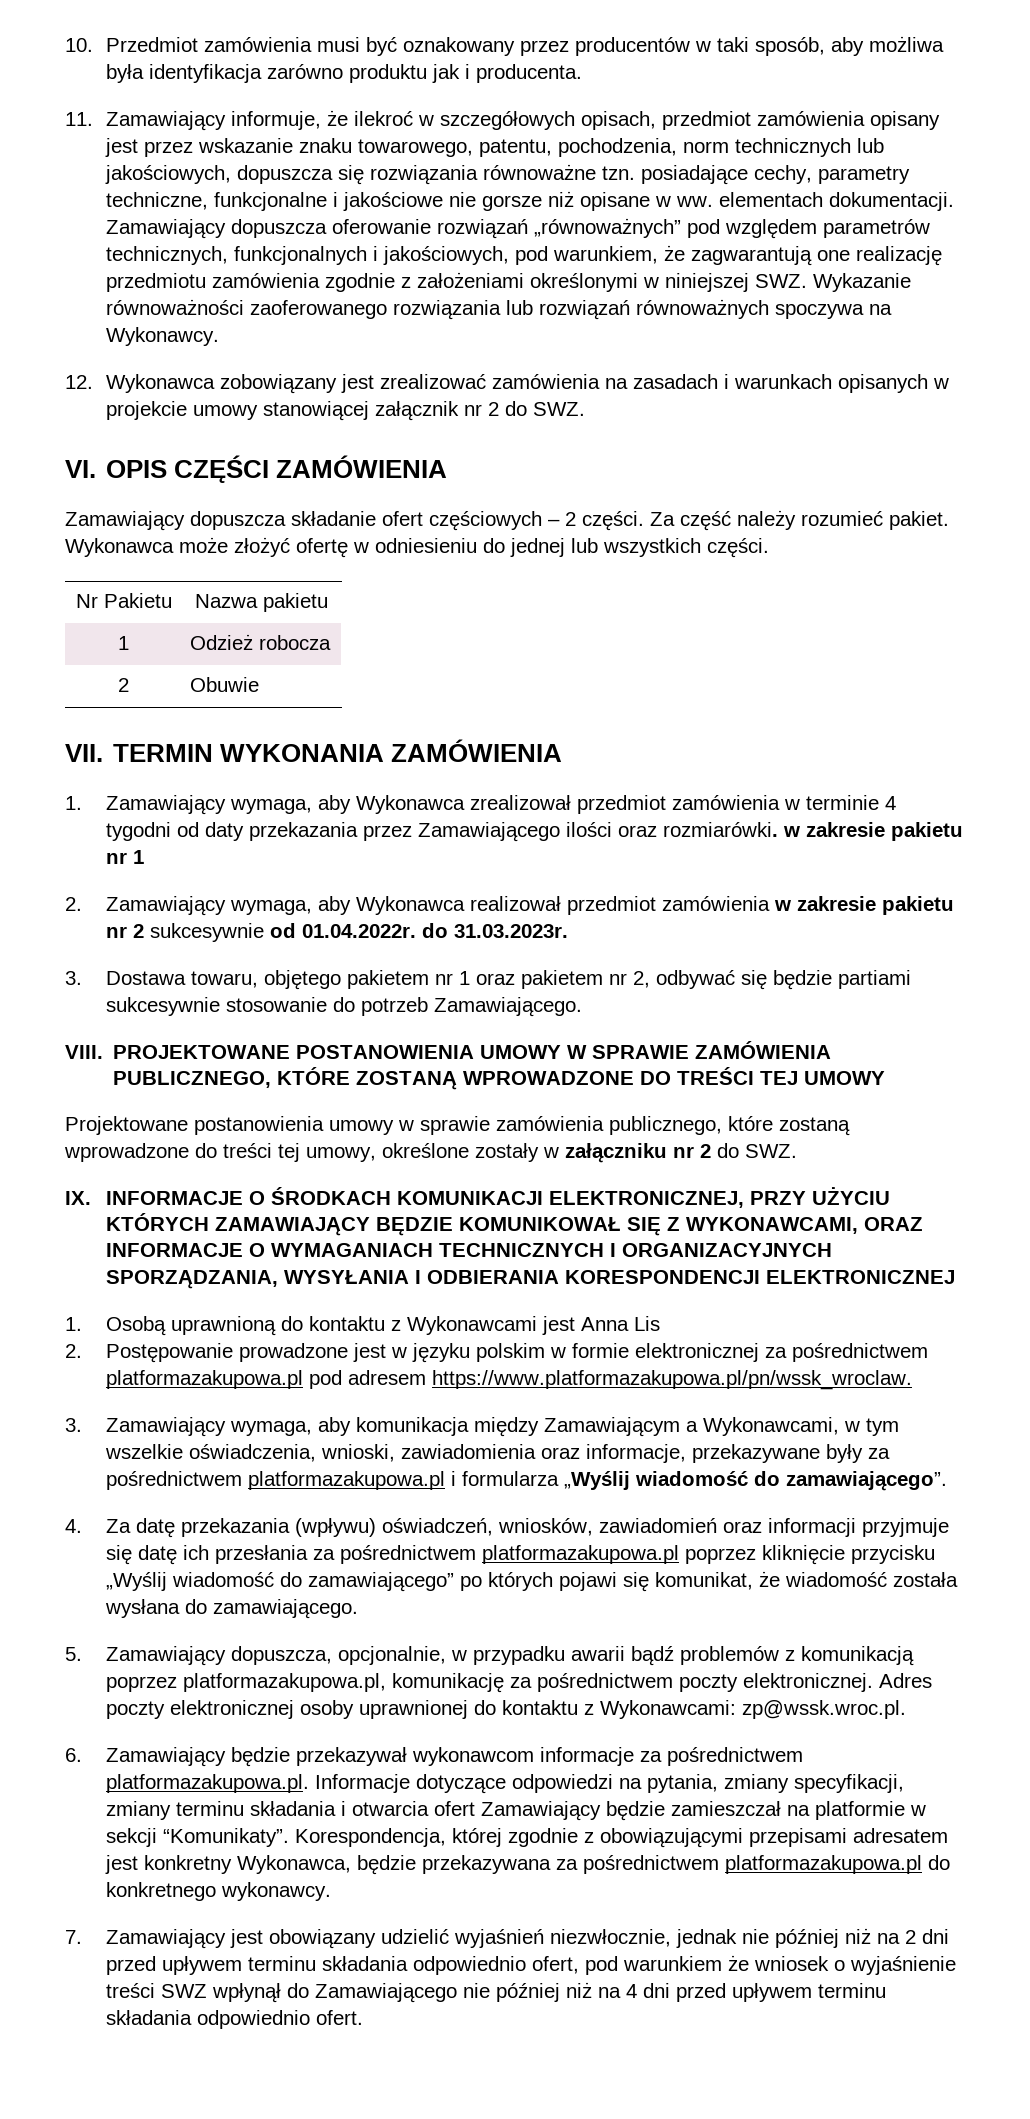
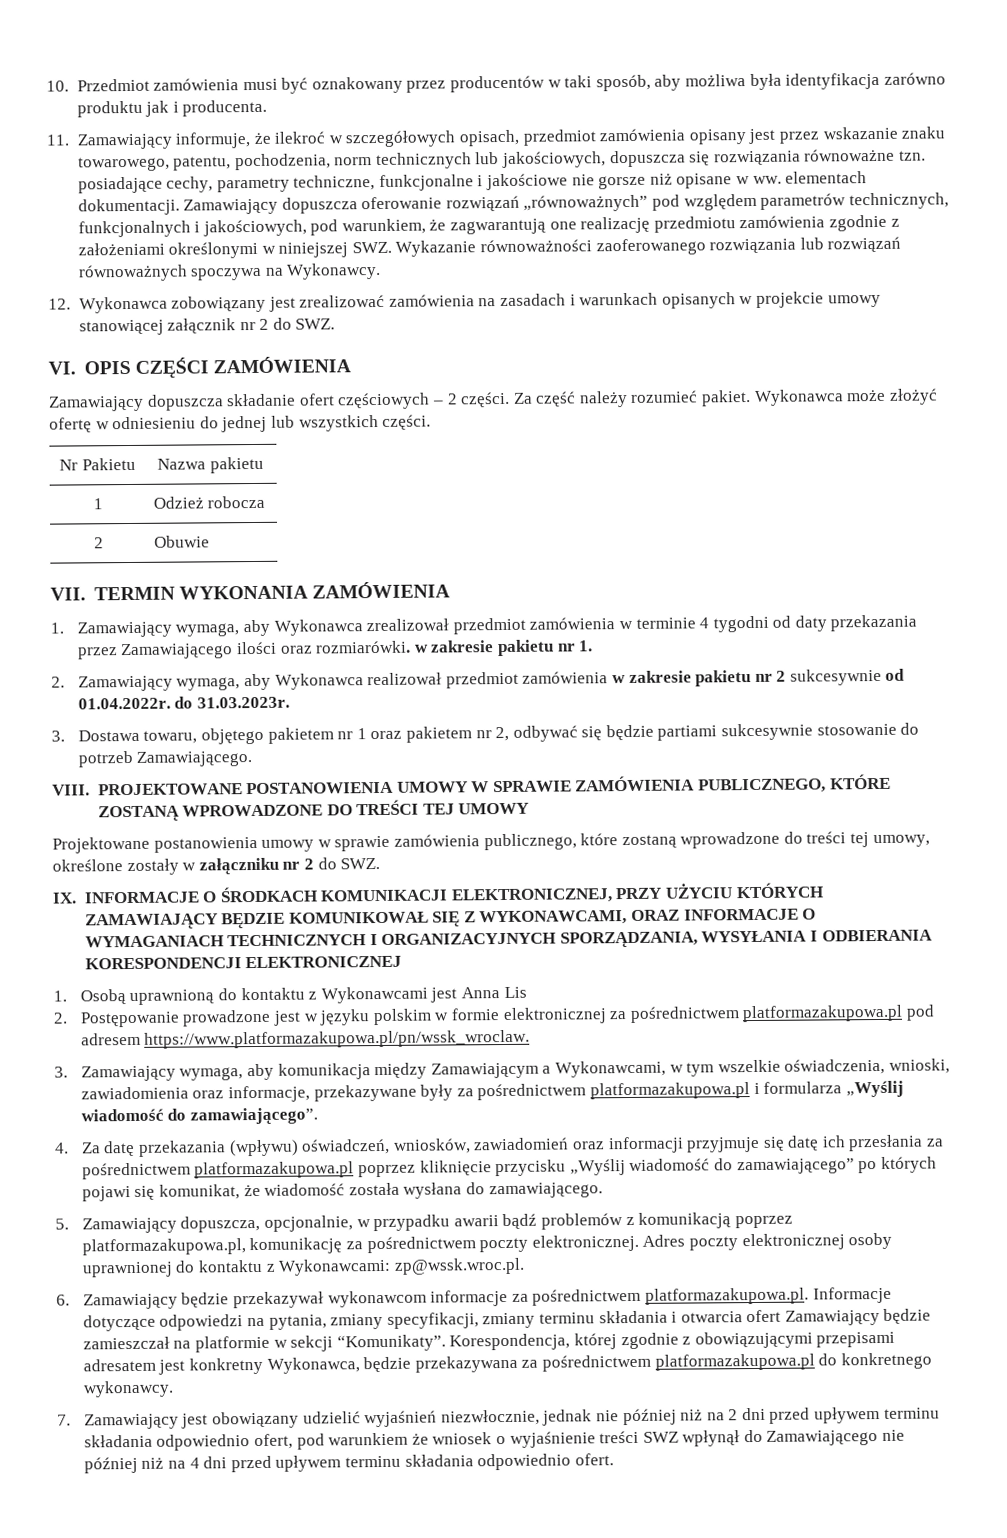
- 1. Zamawiający wymaga, aby Wykonawca zrealizował przedmiot zamówienia w terminie 4 tygodni od daty przekazania przez Zamawiającego ilości oraz rozmiarówki. w zakresie pakietu nr 1
+ 1. Zamawiający wymaga, aby Wykonawca zrealizował przedmiot zamówienia w terminie 4 tygodni od daty przekazania przez Zamawiającego ilości oraz rozmiarówki. w zakresie pakietu nr 1.

